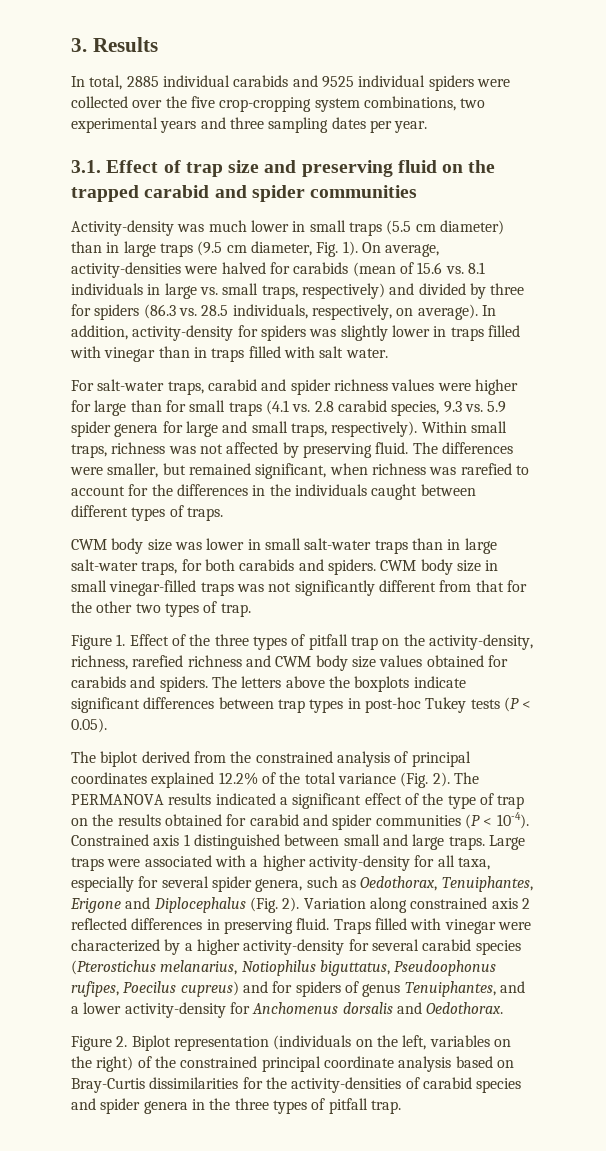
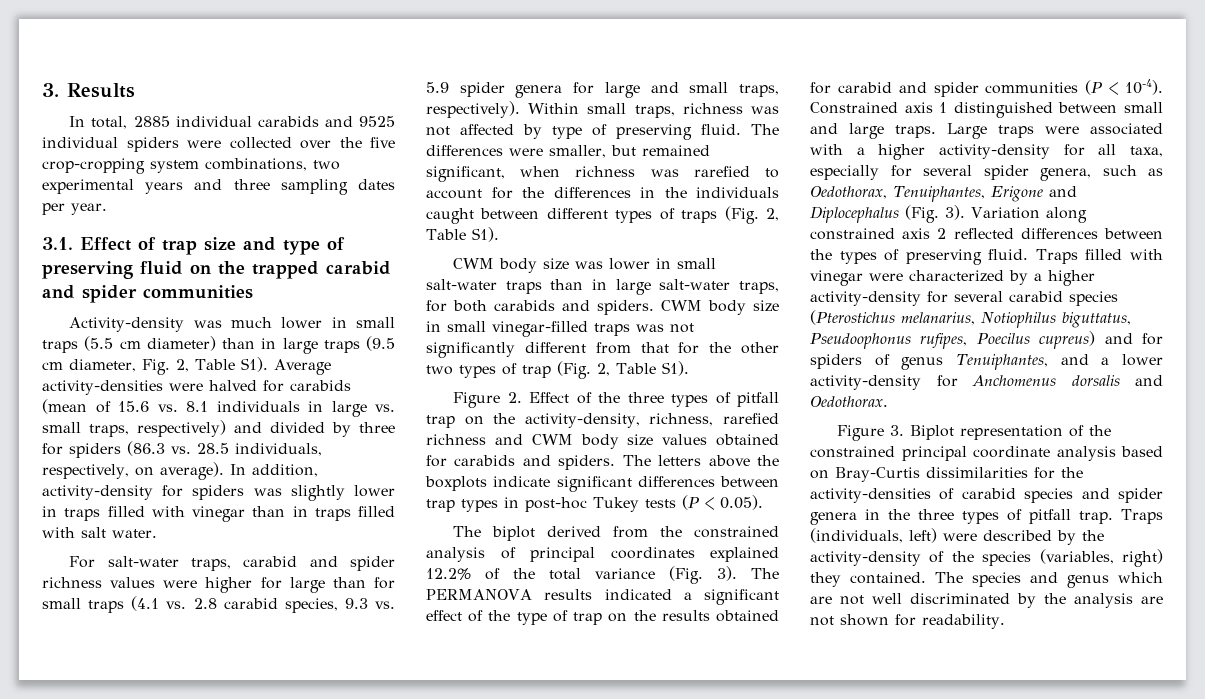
- 3.1. Effect of trap size and preserving fluid on the trapped carabid and spider communities
+ 3.1. Effect of trap size and type of preserving fluid on the trapped carabid and spider communities
- Activity-density was much lower in small traps (5.5 cm diameter) than in large traps (9.5 cm diameter, Fig. 1). On average, activity-densities were halved for carabids (mean of 15.6 vs. 8.1 individuals in large vs. small traps, respectively) and divided by three for spiders (86.3 vs. 28.5 individuals, respectively, on average).
+ Activity-density was much lower in small traps (5.5 cm diameter) than in large traps (9.5 cm diameter, Fig. 2, Table S1). Average activity-densities were halved for carabids (mean of 15.6 vs. 8.1 individuals in large vs. small traps, respectively) and divided by three for spiders (86.3 vs. 28.5 individuals, respectively, on average).
- Within small traps, richness was not affected by preserving fluid.
+ Within small traps, richness was not affected by type of preserving fluid.
- The differences were smaller, but remained significant, when richness was rarefied to account for the differences in the individuals caught between different types of traps.
+ The differences were smaller, but remained significant, when richness was rarefied to account for the differences in the individuals caught between different types of traps (Fig. 2, Table S1).
- CWM body size in small vinegar-filled traps was not significantly different from that for the other two types of trap.
- Figure 1. Effect of the three types of pitfall trap on the activity-density, richness, rarefied richness and CWM body size values obtained for carabids and spiders.
+ CWM body size in small vinegar-filled traps was not significantly different from that for the other two types of trap (Fig. 2, Table S1).
+ Figure 2. Effect of the three types of pitfall trap on the activity-density, richness, rarefied richness and CWM body size values obtained for carabids and spiders.
- The biplot derived from the constrained analysis of principal coordinates explained 12.2% of the total variance (Fig. 2).
+ The biplot derived from the constrained analysis of principal coordinates explained 12.2% of the total variance (Fig. 3).
- Large traps were associated with a higher activity-density for all taxa, especially for several spider genera, such as Oedothorax, Tenuiphantes, Erigone and Diplocephalus (Fig. 2).
+ Large traps were associated with a higher activity-density for all taxa, especially for several spider genera, such as Oedothorax, Tenuiphantes, Erigone and Diplocephalus (Fig. 3).
- Variation along constrained axis 2 reflected differences in preserving fluid.
+ Variation along constrained axis 2 reflected differences between the types of preserving fluid.
- Figure 2. Biplot representation (individuals on the left, variables on the right) of the constrained principal coordinate analysis based on Bray-Curtis dissimilarities for the activity-densities of carabid species and spider genera in the three types of pitfall trap.
+ Figure 3. Biplot representation of the constrained principal coordinate analysis based on Bray-Curtis dissimilarities for the activity-densities of carabid species and spider genera in the three types of pitfall trap.
+ Traps (individuals, left) were described by the activity-density of the species (variables, right) they contained. The species and genus which are not well discriminated by the analysis are not shown for readability.

